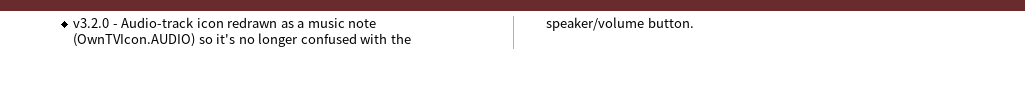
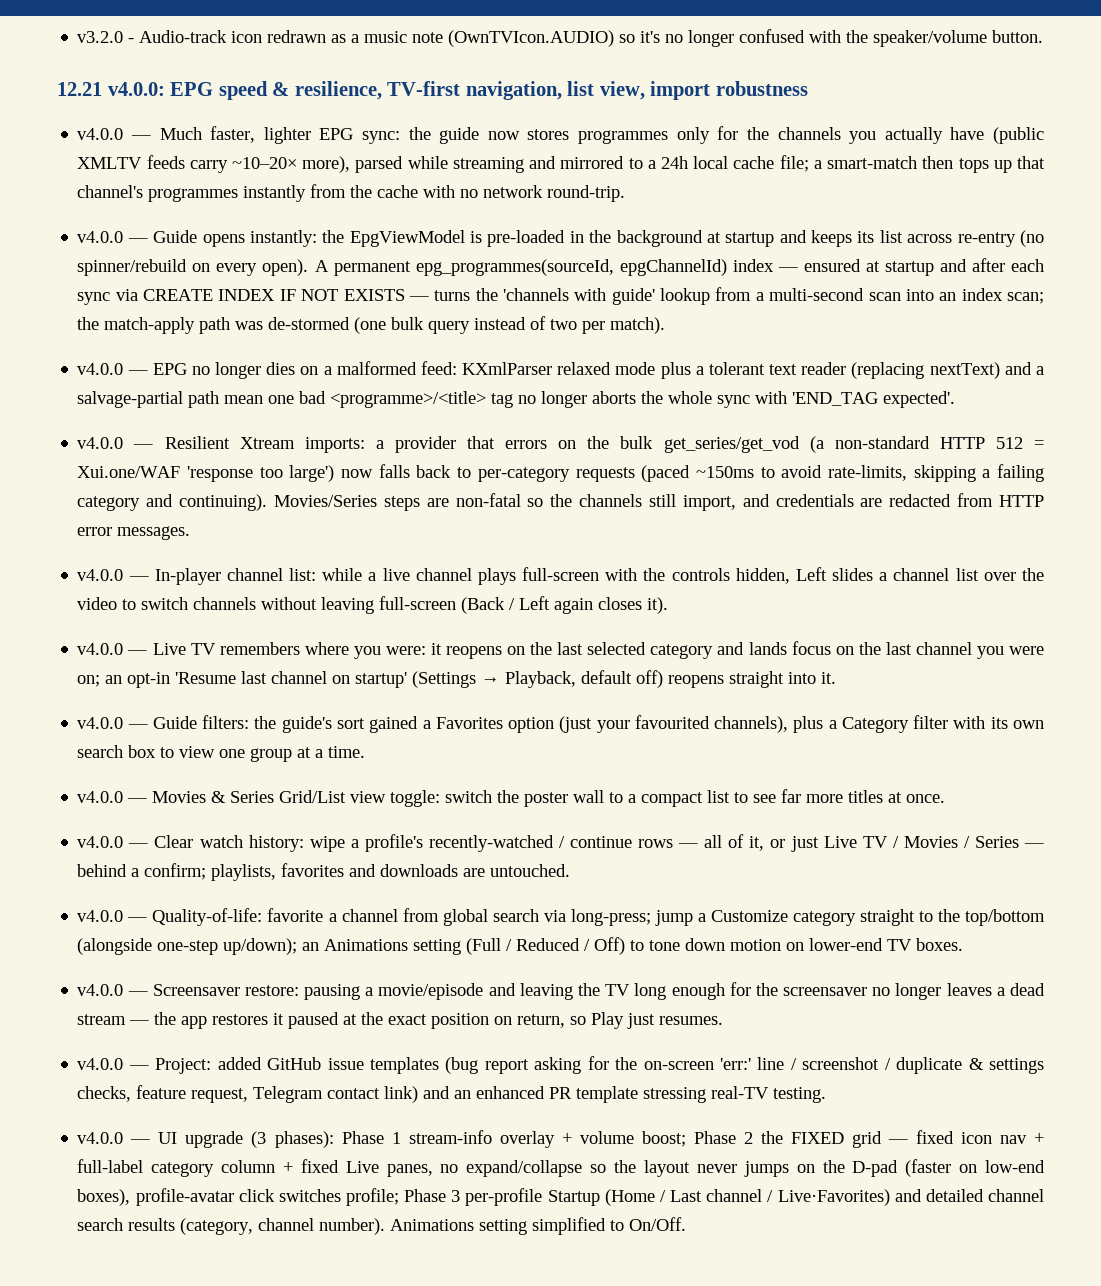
+ 12.21 v4.0.0: EPG speed & resilience, TV-first navigation, list view, import robustness
+ v4.0.0 — Much faster, lighter EPG sync: the guide now stores programmes only for the channels you actually have (public XMLTV feeds carry ~10–20× more), parsed while streaming and mirrored to a 24h local cache file; a smart-match then tops up that channel's programmes instantly from the cache with no network round-trip.
+ v4.0.0 — Guide opens instantly: the EpgViewModel is pre-loaded in the background at startup and keeps its list across re-entry (no spinner/rebuild on every open). A permanent epg_programmes(sourceId, epgChannelId) index — ensured at startup and after each sync via CREATE INDEX IF NOT EXISTS — turns the 'channels with guide' lookup from a multi-second scan into an index scan; the match-apply path was de-stormed (one bulk query instead of two per match).
+ v4.0.0 — EPG no longer dies on a malformed feed: KXmlParser relaxed mode plus a tolerant text reader (replacing nextText) and a salvage-partial path mean one bad <programme>/<title> tag no longer aborts the whole sync with 'END_TAG expected'.
+ v4.0.0 — Resilient Xtream imports: a provider that errors on the bulk get_series/get_vod (a non-standard HTTP 512 = Xui.one/WAF 'response too large') now falls back to per-category requests (paced ~150ms to avoid rate-limits, skipping a failing category and continuing). Movies/Series steps are non-fatal so the channels still import, and credentials are redacted from HTTP error messages.
+ v4.0.0 — In-player channel list: while a live channel plays full-screen with the controls hidden, Left slides a channel list over the video to switch channels without leaving full-screen (Back / Left again closes it).
+ v4.0.0 — Live TV remembers where you were: it reopens on the last selected category and lands focus on the last channel you were on; an opt-in 'Resume last channel on startup' (Settings → Playback, default off) reopens straight into it.
+ v4.0.0 — Guide filters: the guide's sort gained a Favorites option (just your favourited channels), plus a Category filter with its own search box to view one group at a time.
+ v4.0.0 — Movies & Series Grid/List view toggle: switch the poster wall to a compact list to see far more titles at once.
+ v4.0.0 — Clear watch history: wipe a profile's recently-watched / continue rows — all of it, or just Live TV / Movies / Series — behind a confirm; playlists, favorites and downloads are untouched.
+ v4.0.0 — Quality-of-life: favorite a channel from global search via long-press; jump a Customize category straight to the top/bottom (alongside one-step up/down); an Animations setting (Full / Reduced / Off) to tone down motion on lower-end TV boxes.
+ v4.0.0 — Screensaver restore: pausing a movie/episode and leaving the TV long enough for the screensaver no longer leaves a dead stream — the app restores it paused at the exact position on return, so Play just resumes.
+ v4.0.0 — Project: added GitHub issue templates (bug report asking for the on-screen 'err:' line / screenshot / duplicate & settings checks, feature request, Telegram contact link) and an enhanced PR template stressing real-TV testing.
+ v4.0.0 — UI upgrade (3 phases): Phase 1 stream-info overlay + volume boost; Phase 2 the FIXED grid — fixed icon nav + full-label category column + fixed Live panes, no expand/collapse so the layout never jumps on the D-pad (faster on low-end boxes), profile-avatar click switches profile; Phase 3 per-profile Startup (Home / Last channel / Live·Favorites) and detailed channel search results (category, channel number). Animations setting simplified to On/Off.

